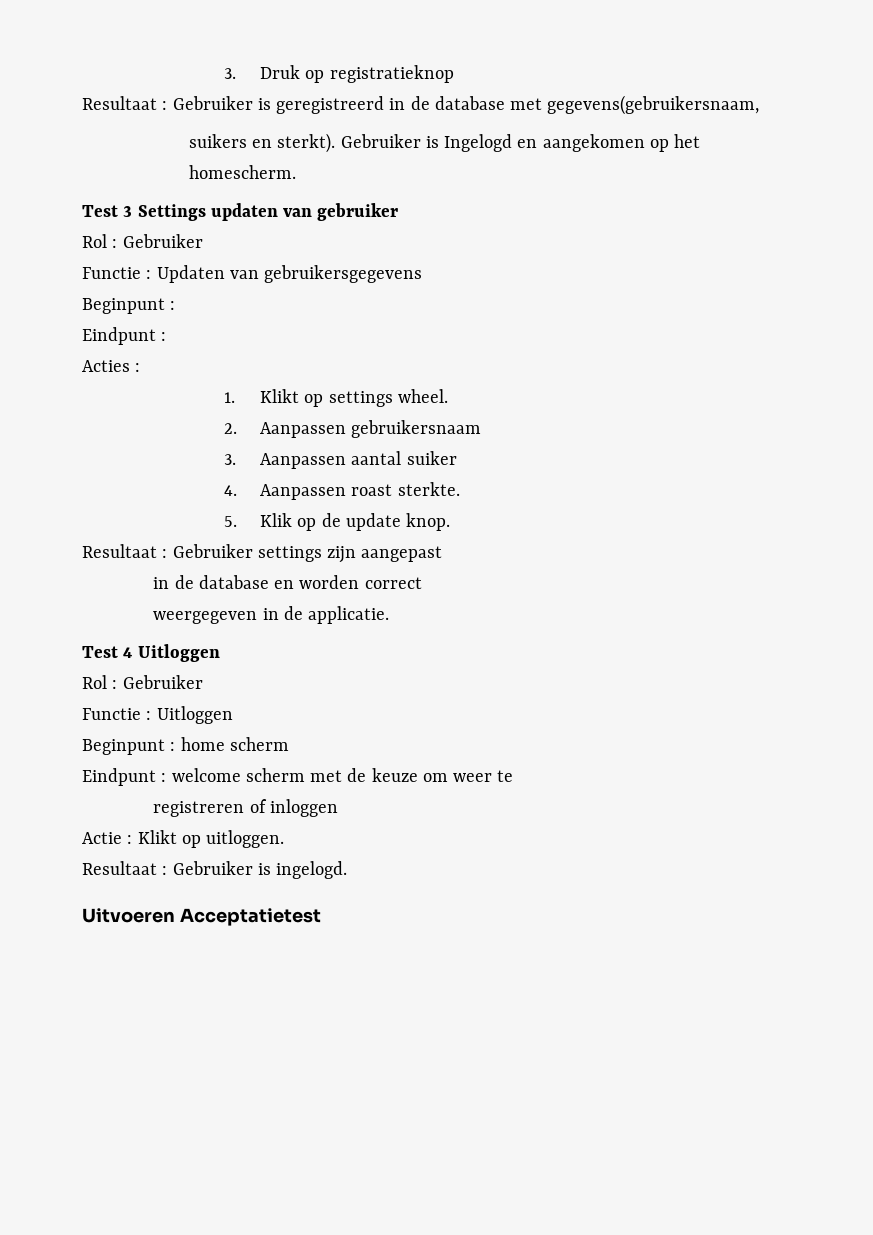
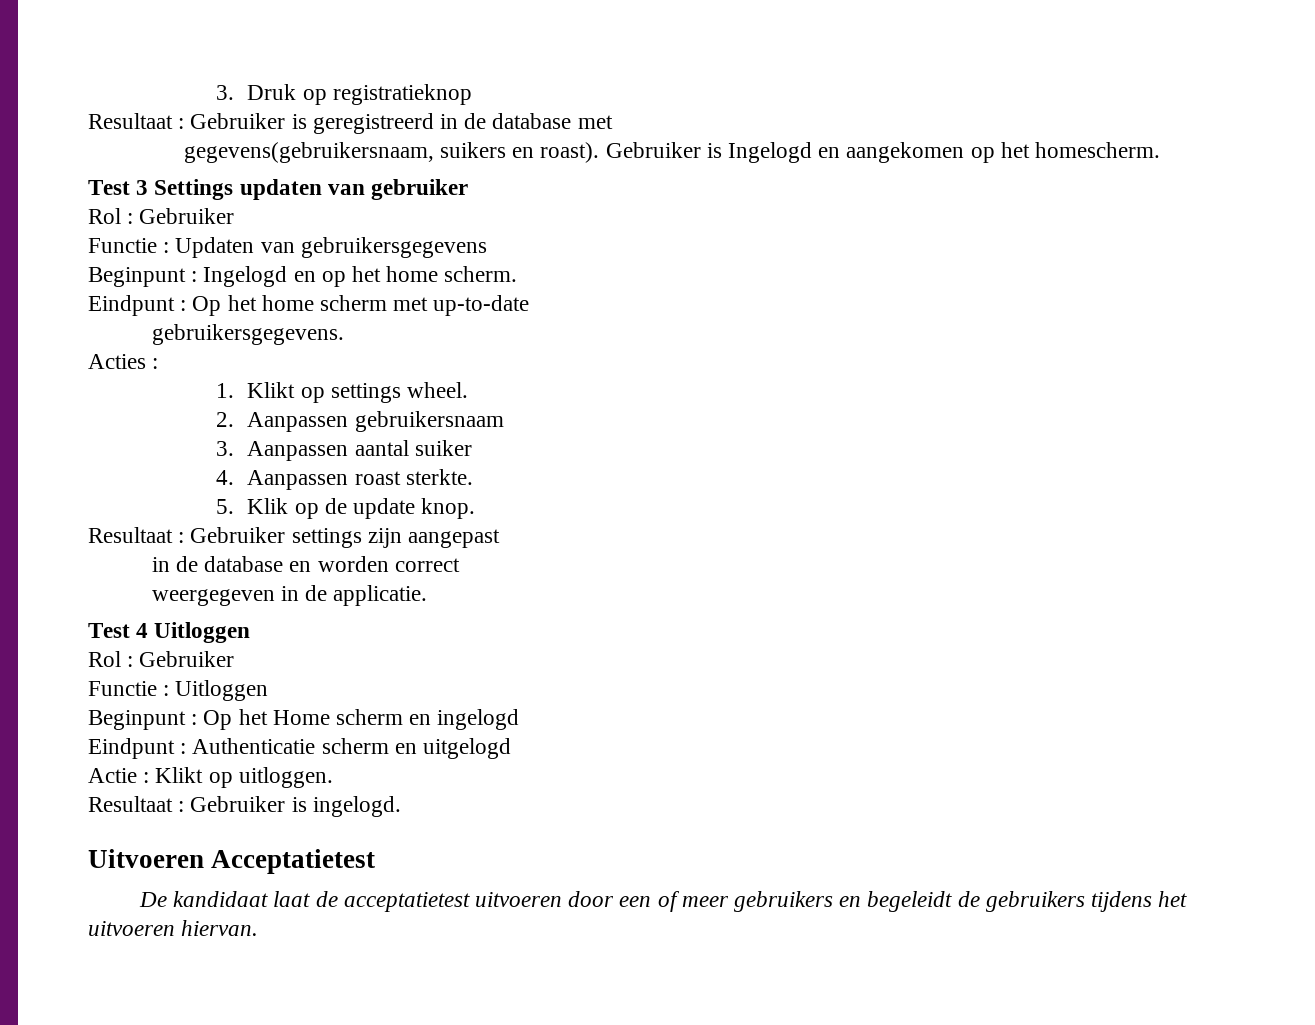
- Resultaat : Gebruiker is geregistreerd in de database met gegevens(gebruikersnaam,
- suikers en sterkt).
+ Resultaat : Gebruiker is geregistreerd in de database met
+ gegevens(gebruikersnaam, suikers en roast).
  Functie : Updaten van gebruikersgegevens
- Beginpunt :
- Eindpunt :
+ Beginpunt : Ingelogd en op het home scherm.
+ Eindpunt : Op het home scherm met up-to-date
+ gebruikersgegevens.
- Beginpunt : home scherm
- Eindpunt : welcome scherm met de keuze om weer te
- registreren of inloggen
+ Beginpunt : Op het Home scherm en ingelogd
+ Eindpunt : Authenticatie scherm en uitgelogd
+ De kandidaat laat de acceptatietest uitvoeren door een of meer gebruikers en begeleidt de gebruikers tijdens het uitvoeren hiervan.

